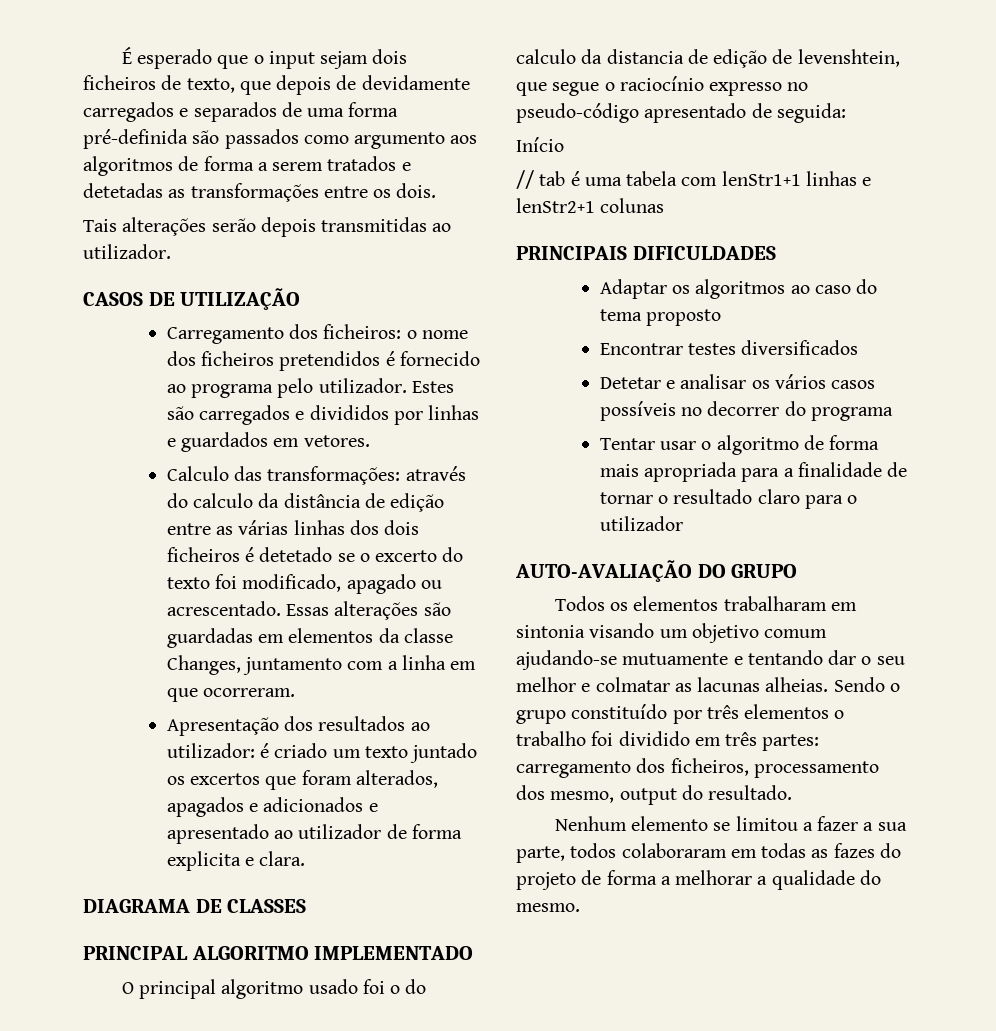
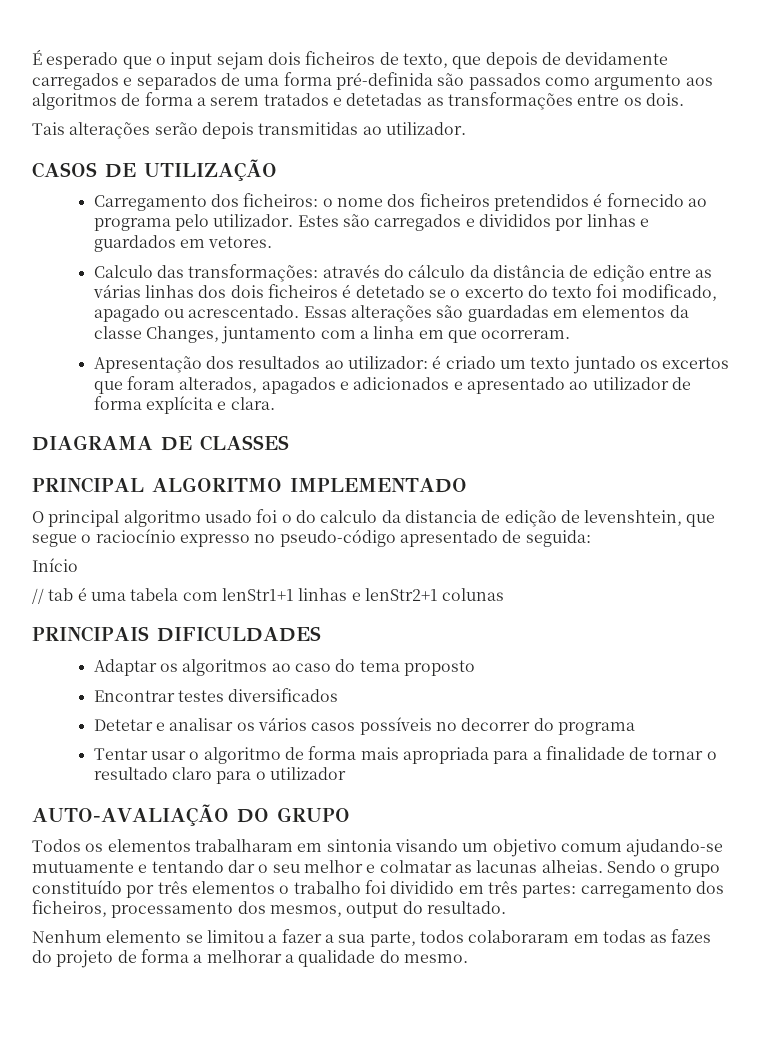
- Calculo das transformações: através do calculo da distância de edição entre as várias linhas dos dois ficheiros é detetado se o excerto do texto foi modificado, apagado ou acrescentado.
+ Calculo das transformações: através do cálculo da distância de edição entre as várias linhas dos dois ficheiros é detetado se o excerto do texto foi modificado, apagado ou acrescentado.
- Apresentação dos resultados ao utilizador: é criado um texto juntado os excertos que foram alterados, apagados e adicionados e apresentado ao utilizador de forma explicita e clara.
+ Apresentação dos resultados ao utilizador: é criado um texto juntado os excertos que foram alterados, apagados e adicionados e apresentado ao utilizador de forma explícita e clara.
- Sendo o grupo constituído por três elementos o trabalho foi dividido em três partes: carregamento dos ficheiros, processamento dos mesmo, output do resultado.
+ Sendo o grupo constituído por três elementos o trabalho foi dividido em três partes: carregamento dos ficheiros, processamento dos mesmos, output do resultado.

